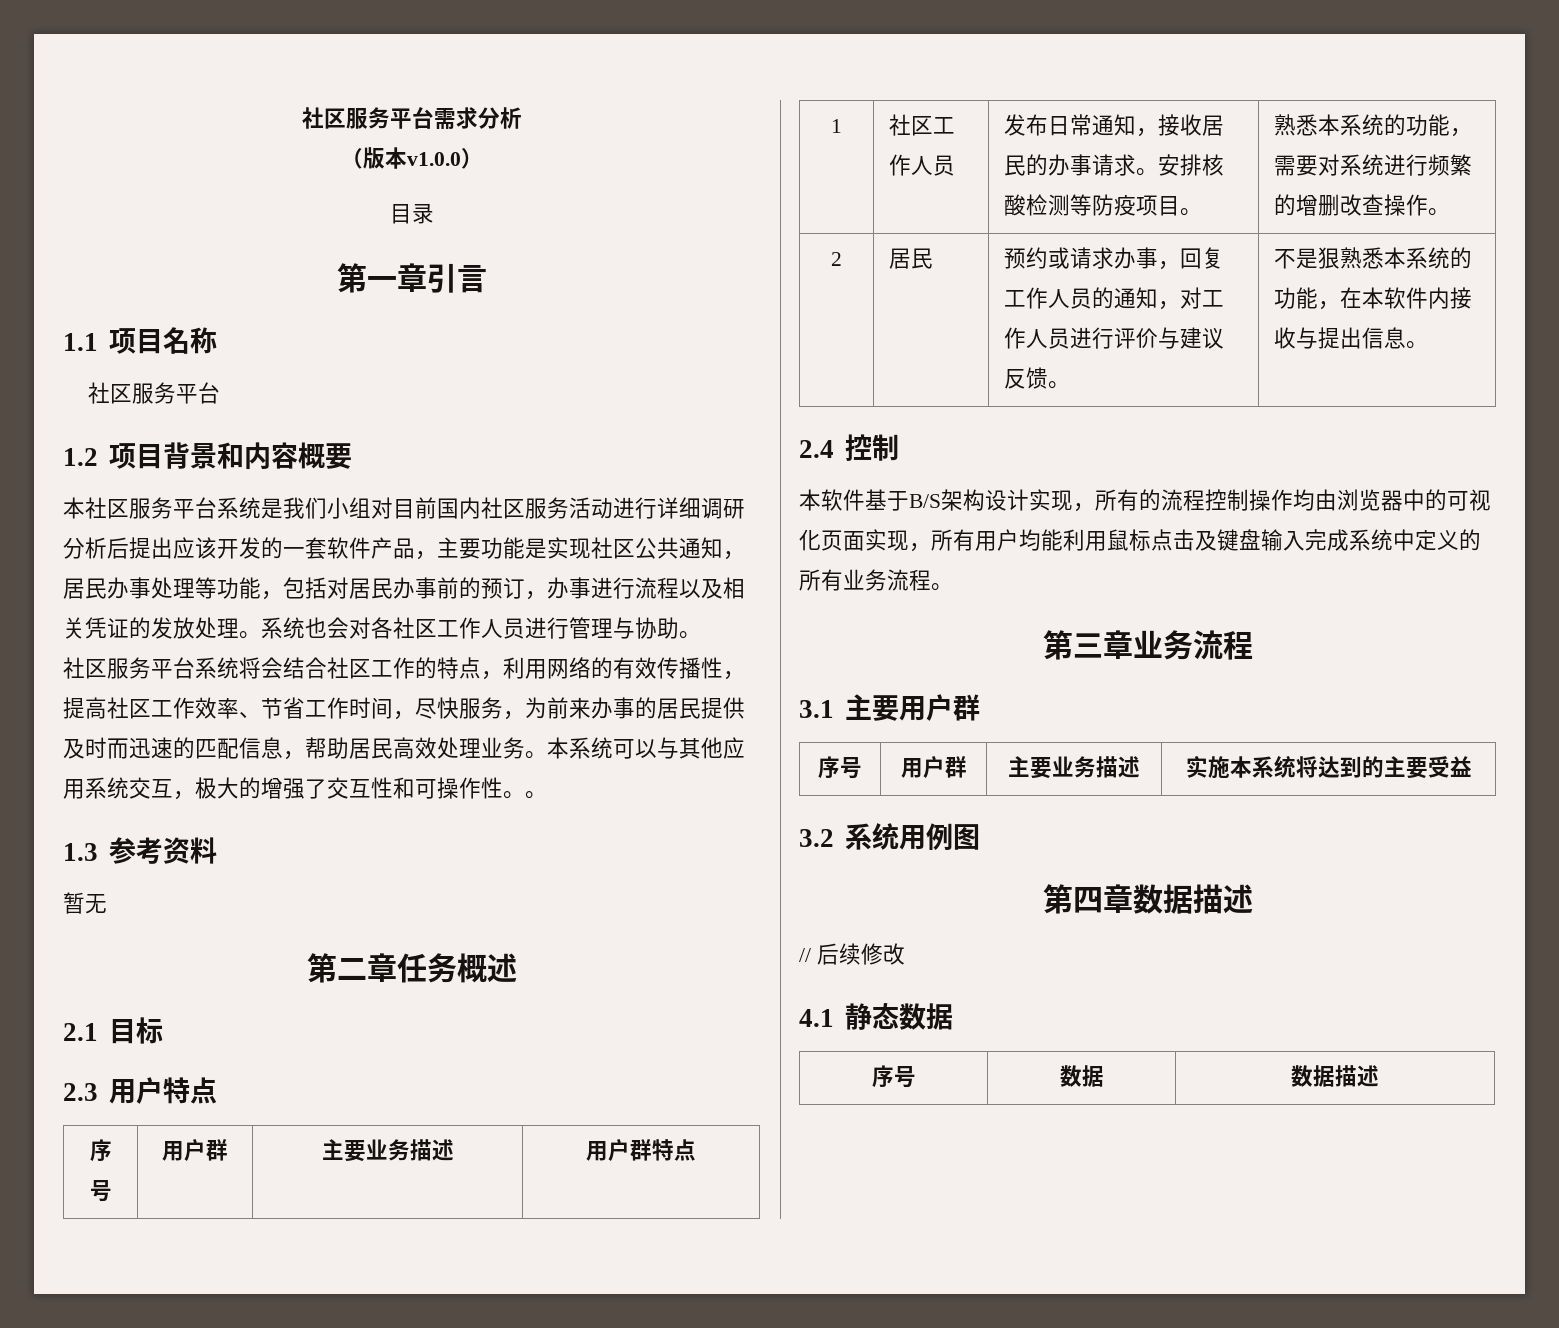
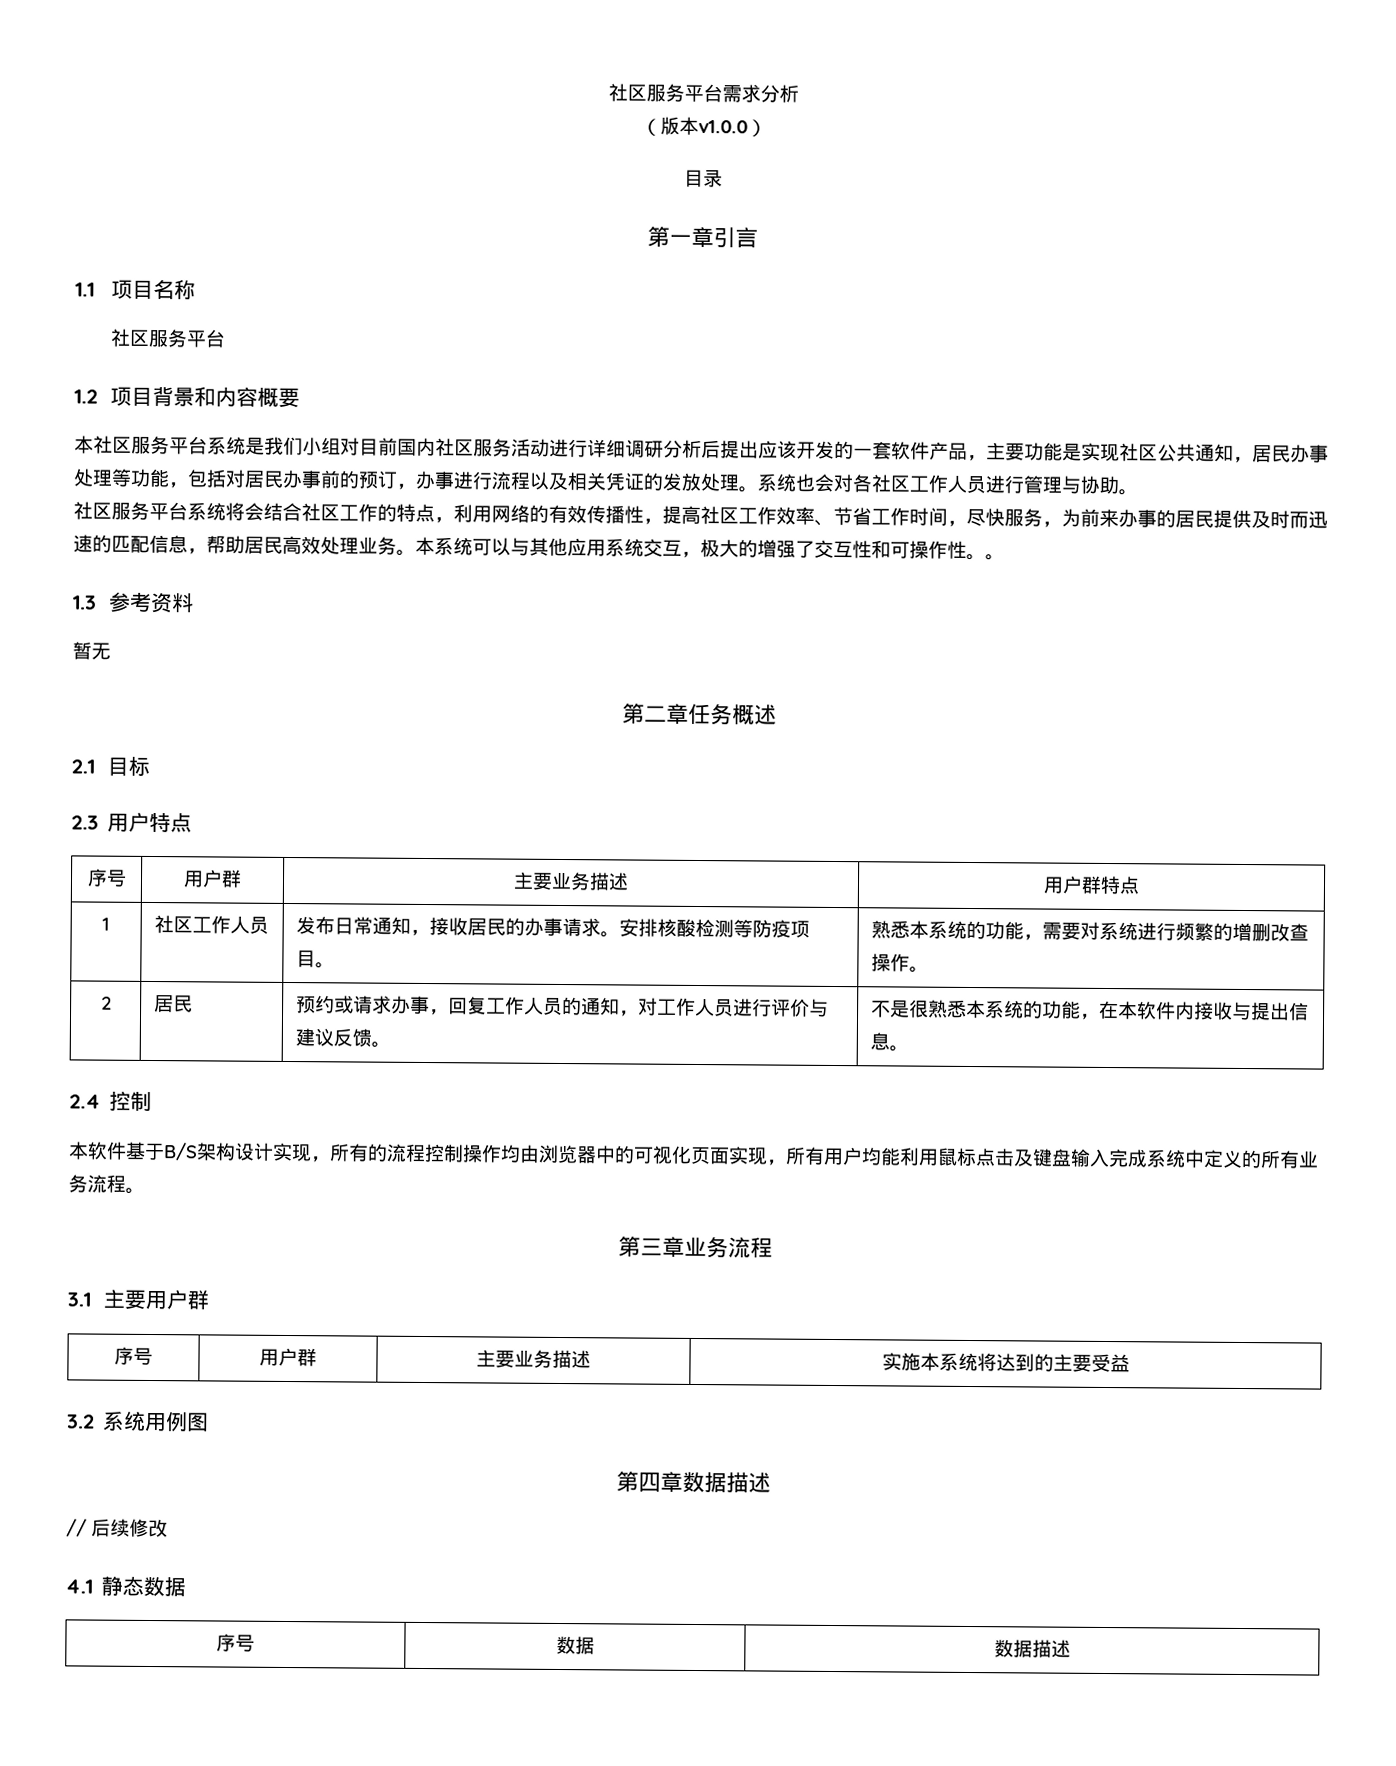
- 2 | 居民 | 预约或请求办事，回复工作人员的通知，对工作人员进行评价与建议反馈。 | 不是狠熟悉本系统的功能，在本软件内接收与提出信息。
+ 2 | 居民 | 预约或请求办事，回复工作人员的通知，对工作人员进行评价与建议反馈。 | 不是很熟悉本系统的功能，在本软件内接收与提出信息。

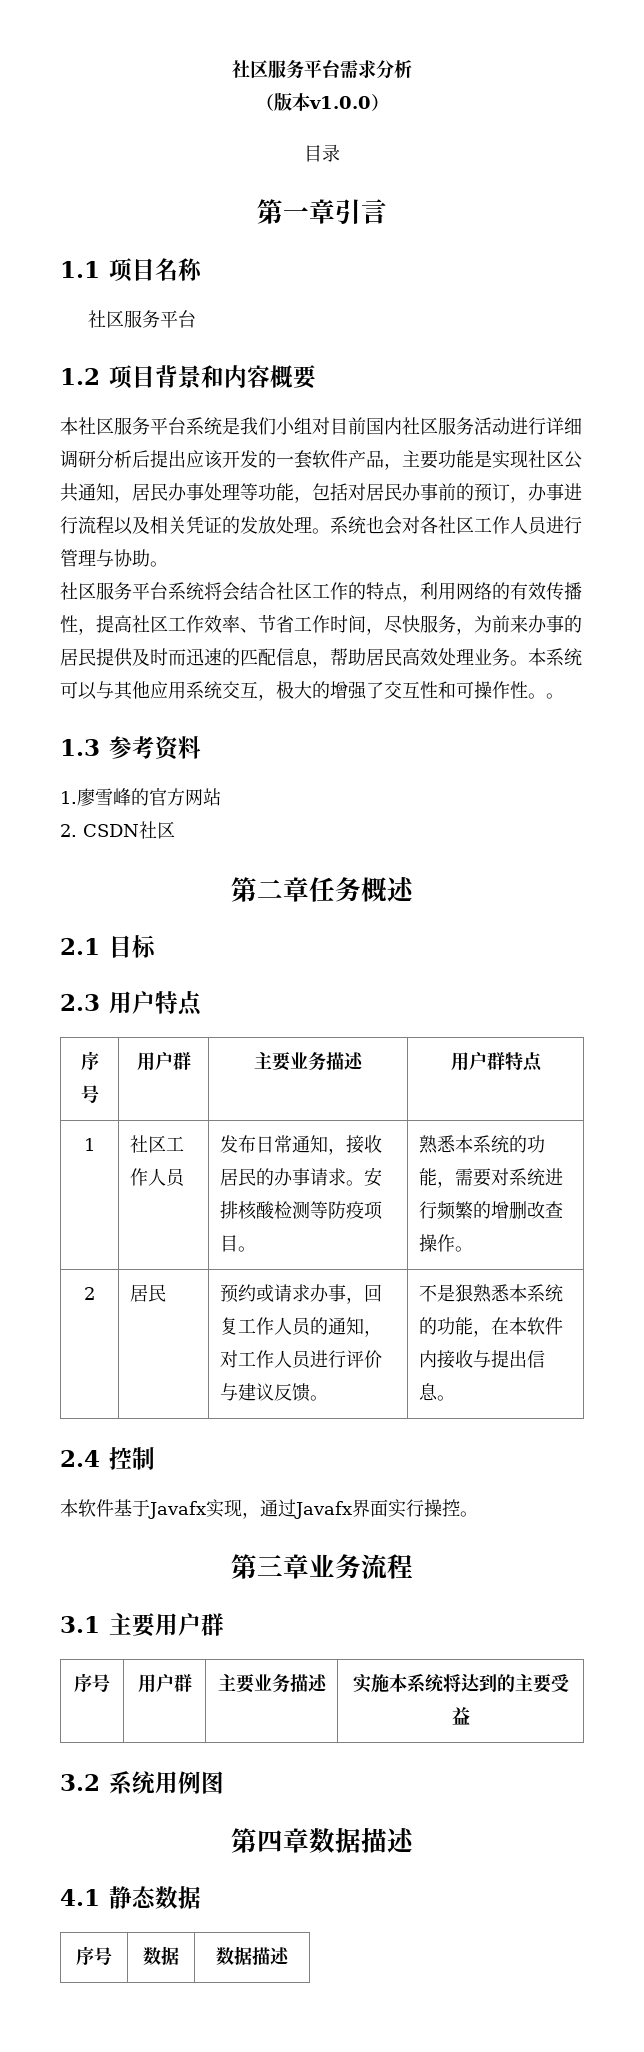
- 暂无
+ 1.廖雪峰的官方网站
+ 2. CSDN社区
- 2 | 居民 | 预约或请求办事，回复工作人员的通知，对工作人员进行评价与建议反馈。 | 不是很熟悉本系统的功能，在本软件内接收与提出信息。
+ 2 | 居民 | 预约或请求办事，回复工作人员的通知，对工作人员进行评价与建议反馈。 | 不是狠熟悉本系统的功能，在本软件内接收与提出信息。
- 本软件基于B/S架构设计实现，所有的流程控制操作均由浏览器中的可视化页面实现，所有用户均能利用鼠标点击及键盘输入完成系统中定义的所有业务流程。
+ 本软件基于Javafx实现，通过Javafx界面实行操控。
- // 后续修改

